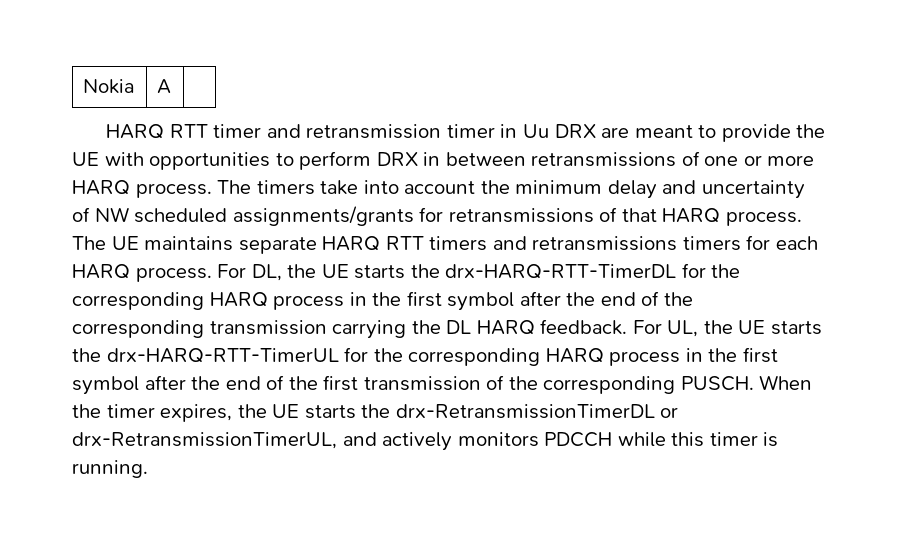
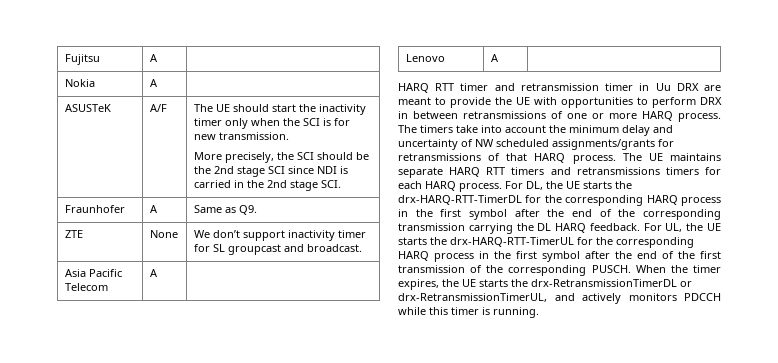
+ Fujitsu | A |
+ ASUSTeK | A/F | The UE should start the inactivity timer only when the SCI is for new transmission.
+ More precisely, the SCI should be the 2nd stage SCI since NDI is carried in the 2nd stage SCI.
+ Fraunhofer | A | Same as Q9.
+ ZTE | None | We don’t support inactivity timer for SL groupcast and broadcast.
+ Asia Pacific Telecom | A |
+ Lenovo | A |

